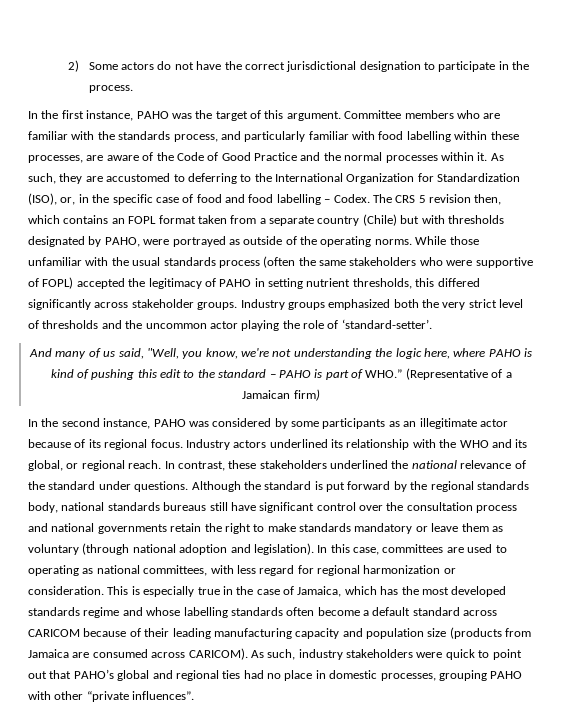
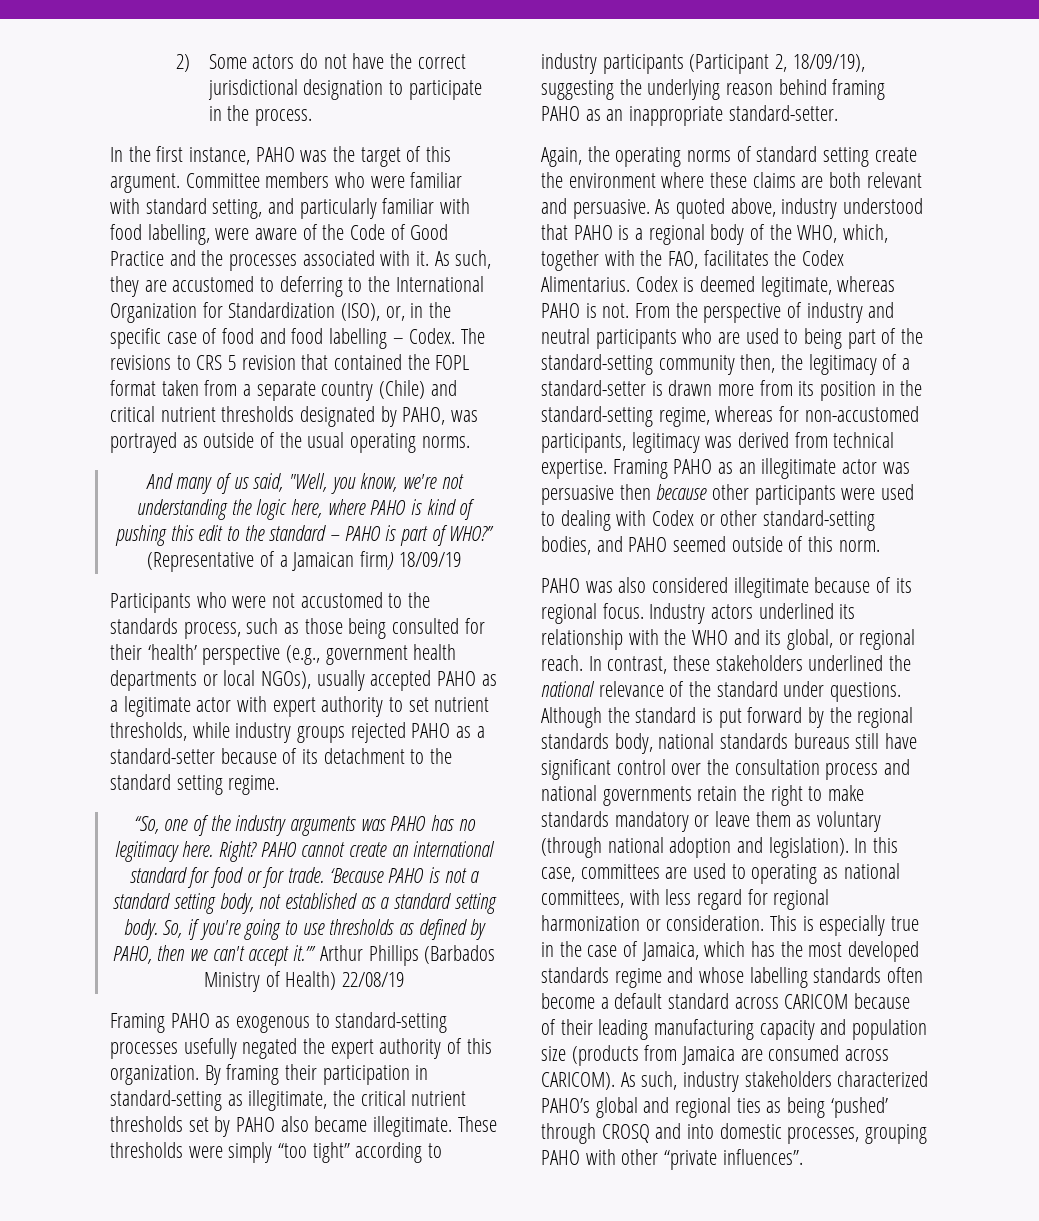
- Committee members who are familiar with the standards process, and particularly familiar with food labelling within these processes, are aware of the Code of Good Practice and the normal processes within it.
+ Committee members who were familiar with standard setting, and particularly familiar with food labelling, were aware of the Code of Good Practice and the processes associated with it.
- The CRS 5 revision then, which contains an FOPL format taken from a separate country (Chile) but with thresholds designated by PAHO, were portrayed as outside of the operating norms. While those unfamiliar with the usual standards process (often the same stakeholders who were supportive of FOPL) accepted the legitimacy of PAHO in setting nutrient thresholds, this differed significantly across stakeholder groups. Industry groups emphasized both the very strict level of thresholds and the uncommon actor playing the role of ‘standard-setter’.
+ The revisions to CRS 5 revision that contained the FOPL format taken from a separate country (Chile) and critical nutrient thresholds designated by PAHO, was portrayed as outside of the usual operating norms.
- And many of us said, "Well, you know, we're not understanding the logic here, where PAHO is kind of pushing this edit to the standard – PAHO is part of WHO.” (Representative of a Jamaican firm)
- In the second instance, PAHO was considered by some participants as an illegitimate actor because of its regional focus.
+ And many of us said, "Well, you know, we're not understanding the logic here, where PAHO is kind of pushing this edit to the standard – PAHO is part of WHO?” (Representative of a Jamaican firm) 18/09/19
+ Participants who were not accustomed to the standards process, such as those being consulted for their ‘health’ perspective (e.g., government health departments or local NGOs), usually accepted PAHO as a legitimate actor with expert authority to set nutrient thresholds, while industry groups rejected PAHO as a standard-setter because of its detachment to the standard setting regime.
+ “So, one of the industry arguments was PAHO has no legitimacy here. Right? PAHO cannot create an international standard for food or for trade. ‘Because PAHO is not a standard setting body, not established as a standard setting body. So, if you're going to use thresholds as defined by PAHO, then we can't accept it.’” Arthur Phillips (Barbados Ministry of Health) 22/08/19
+ Framing PAHO as exogenous to standard-setting processes usefully negated the expert authority of this organization. By framing their participation in standard-setting as illegitimate, the critical nutrient thresholds set by PAHO also became illegitimate. These thresholds were simply “too tight” according to industry participants (Participant 2, 18/09/19), suggesting the underlying reason behind framing PAHO as an inappropriate standard-setter.
+ Again, the operating norms of standard setting create the environment where these claims are both relevant and persuasive. As quoted above, industry understood that PAHO is a regional body of the WHO, which, together with the FAO, facilitates the Codex Alimentarius. Codex is deemed legitimate, whereas PAHO is not. From the perspective of industry and neutral participants who are used to being part of the standard-setting community then, the legitimacy of a standard-setter is drawn more from its position in the standard-setting regime, whereas for non-accustomed participants, legitimacy was derived from technical expertise. Framing PAHO as an illegitimate actor was persuasive then because other participants were used to dealing with Codex or other standard-setting bodies, and PAHO seemed outside of this norm.
+ PAHO was also considered illegitimate because of its regional focus.
- As such, industry stakeholders were quick to point out that PAHO’s global and regional ties had no place in domestic processes, grouping PAHO with other “private influences”.
+ As such, industry stakeholders characterized PAHO’s global and regional ties as being ‘pushed’ through CROSQ and into domestic processes, grouping PAHO with other “private influences”.

